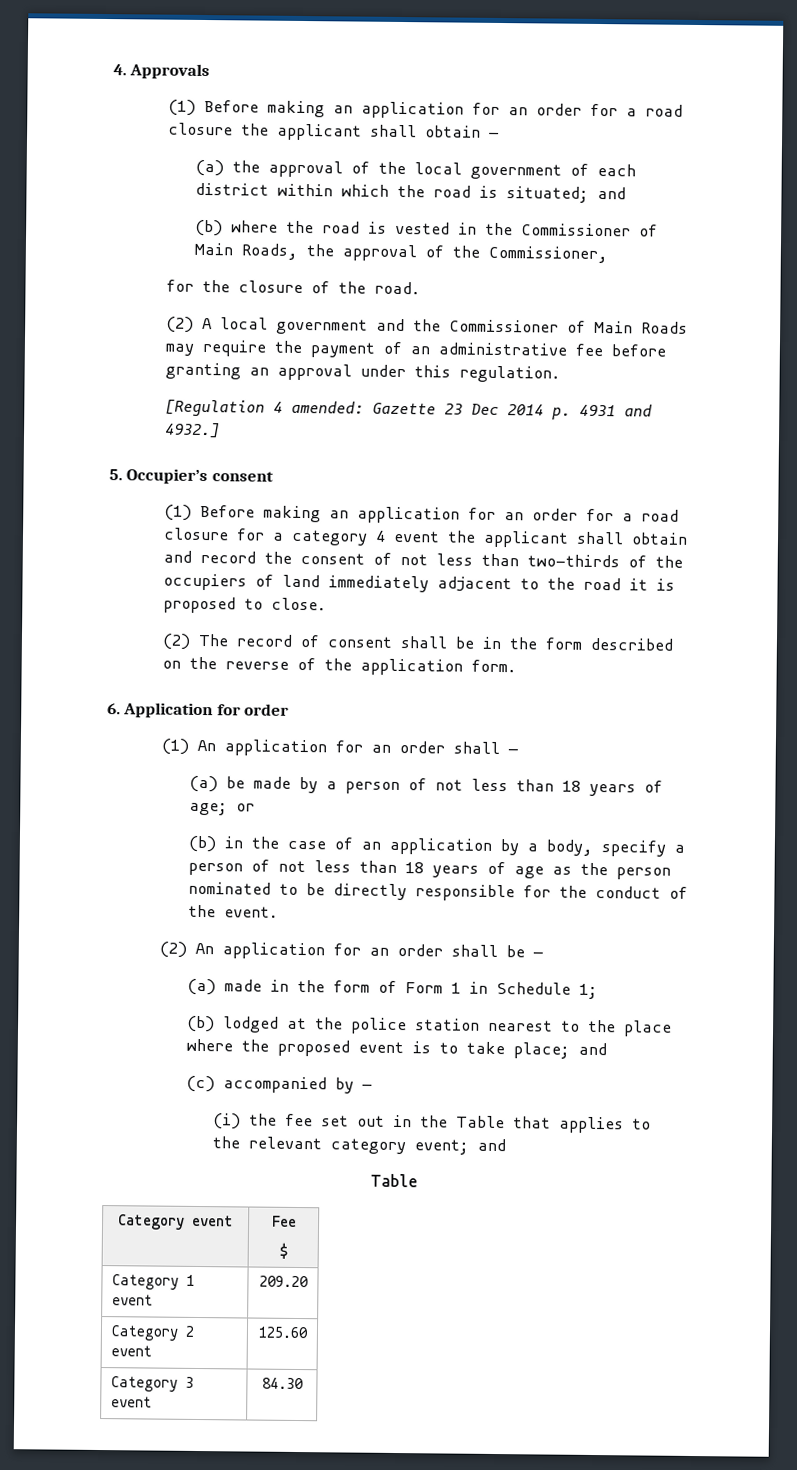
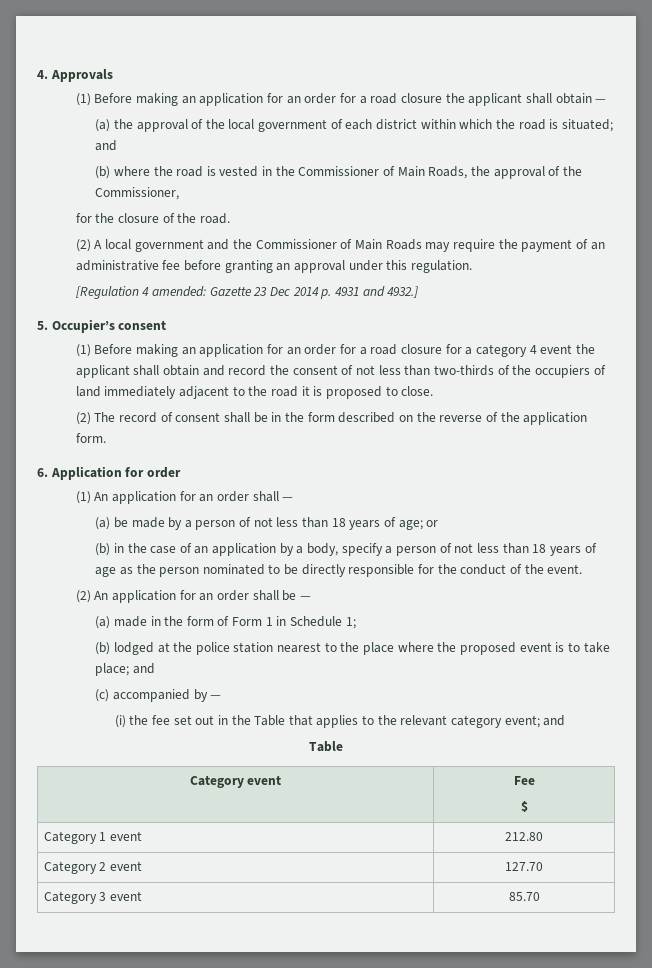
- Category 1 event | 209.20
+ Category 1 event | 212.80
- Category 2 event | 125.60
+ Category 2 event | 127.70
- Category 3 event | 84.30
+ Category 3 event | 85.70

